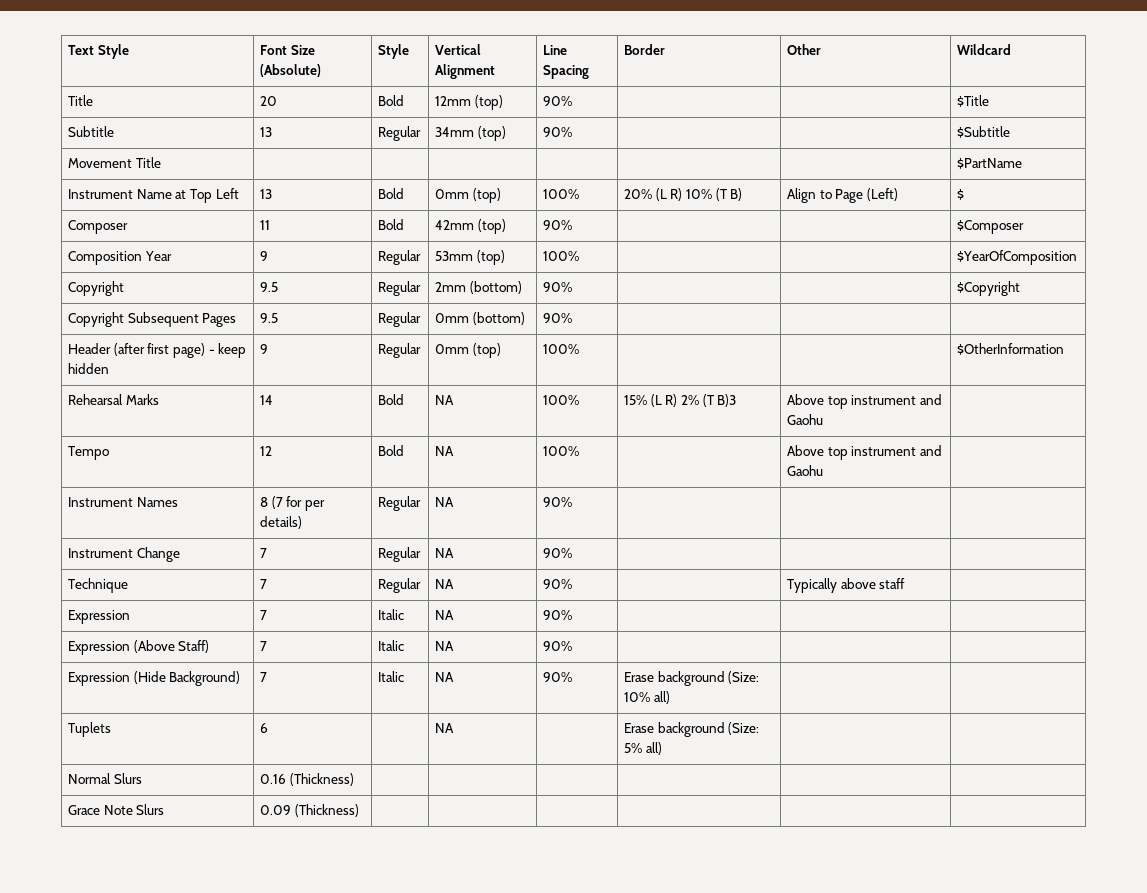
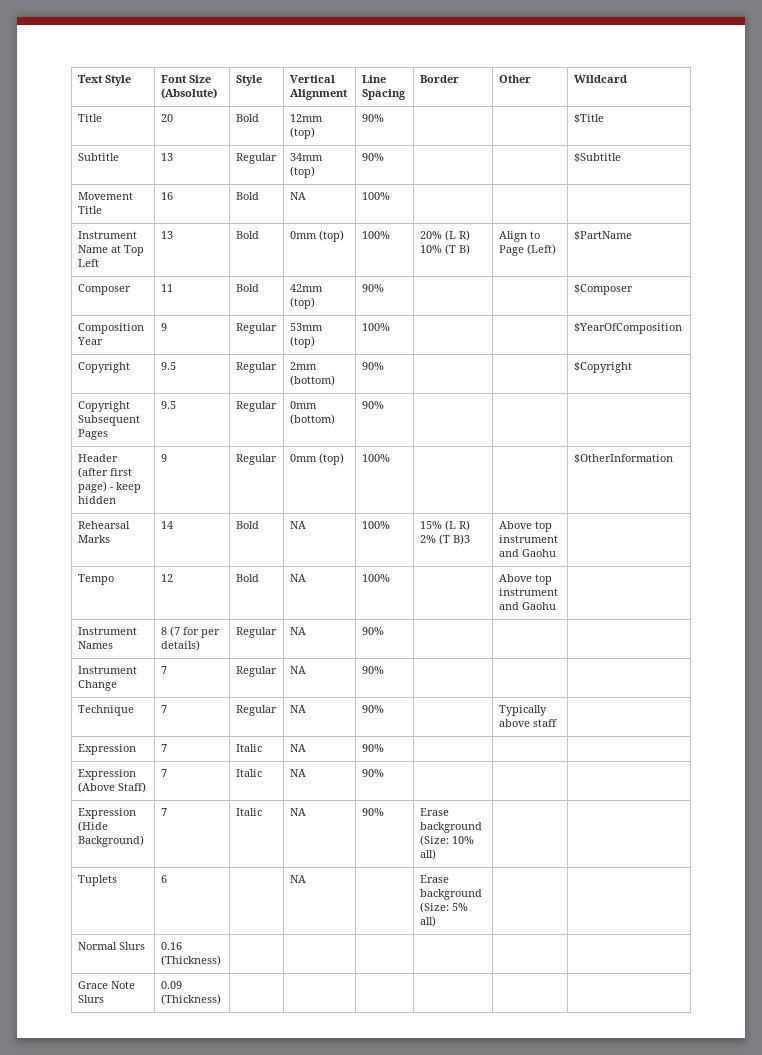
- Movement Title | | | | | | | $PartName
+ Movement Title | 16 | Bold | NA | 100% | | |
- Instrument Name at Top Left | 13 | Bold | 0mm (top) | 100% | 20% (L R) 10% (T B) | Align to Page (Left) | $
+ Instrument Name at Top Left | 13 | Bold | 0mm (top) | 100% | 20% (L R) 10% (T B) | Align to Page (Left) | $PartName

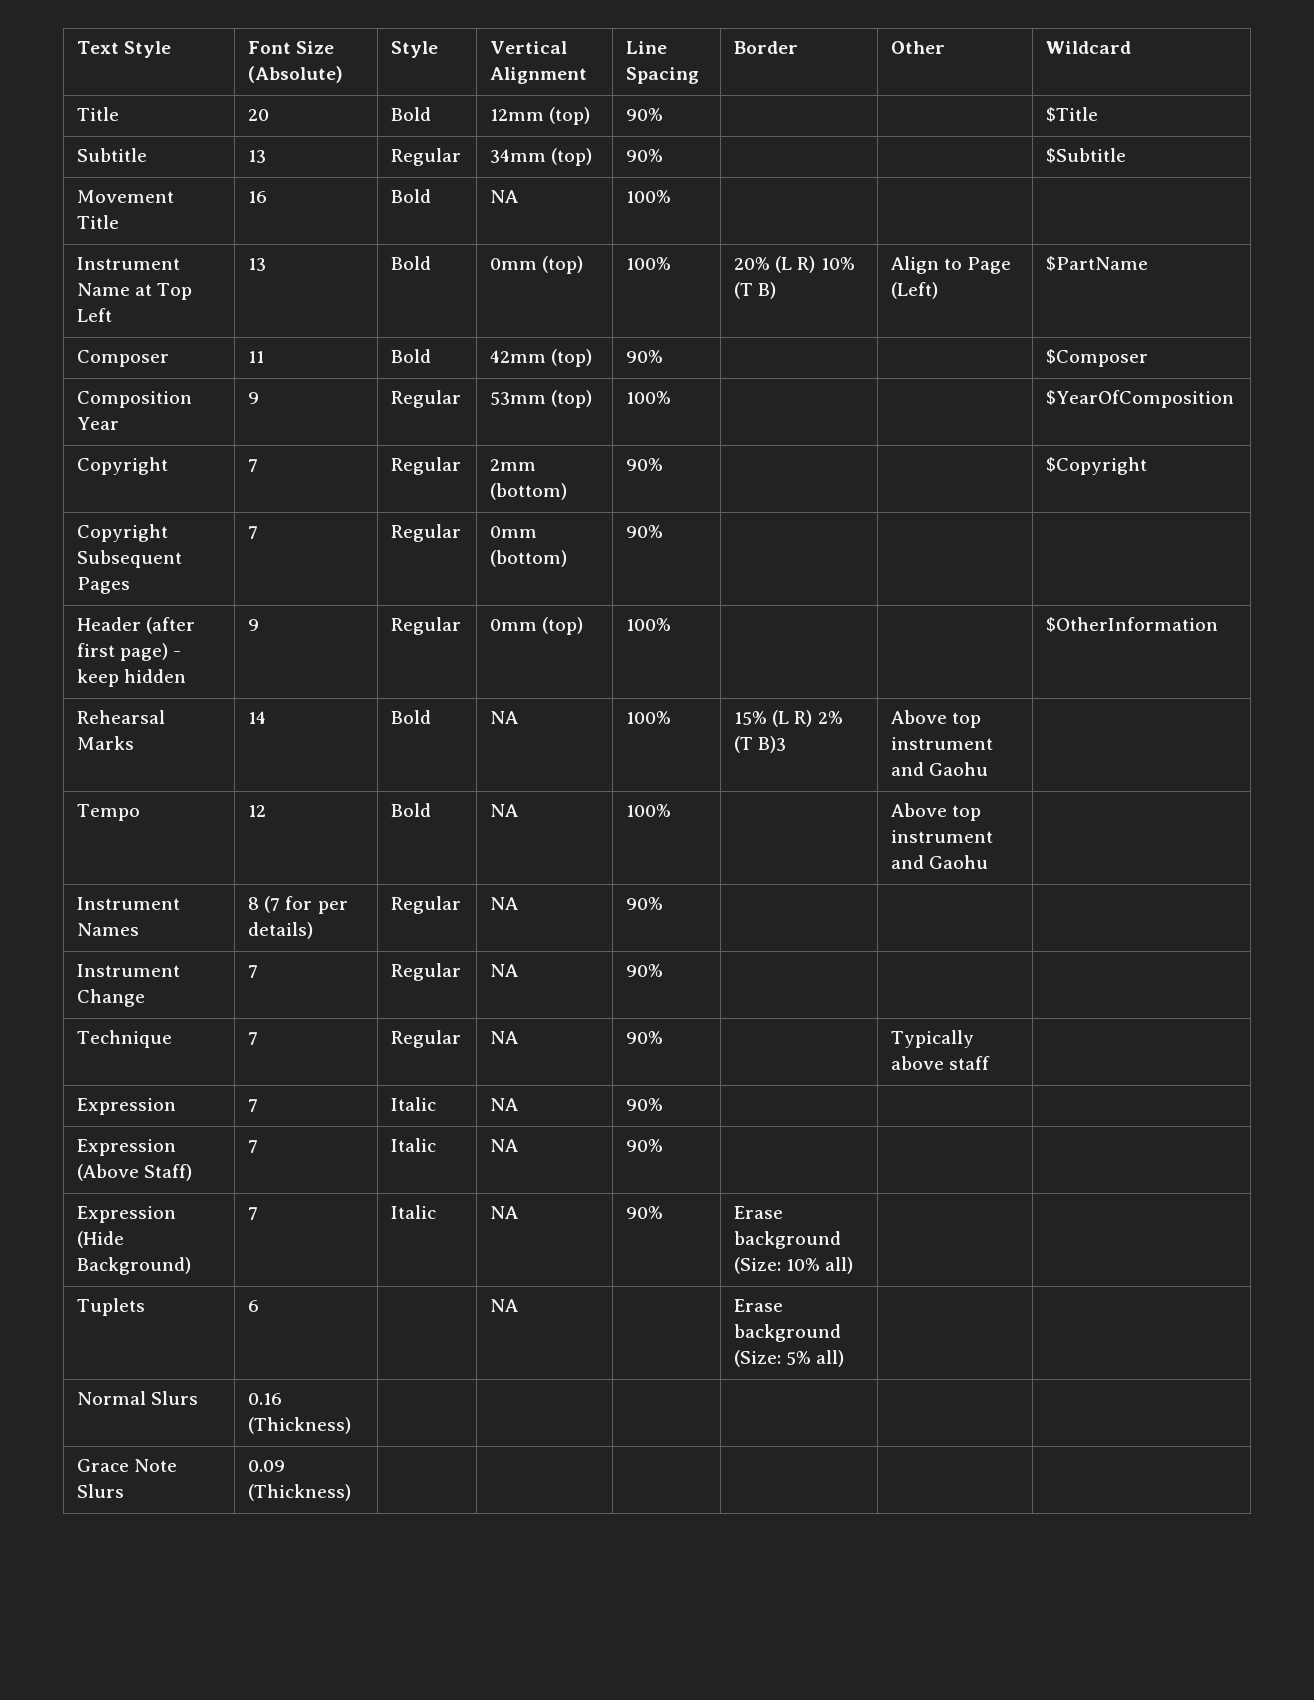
- Copyright | 9.5 | Regular | 2mm (bottom) | 90% | | | $Copyright
+ Copyright | 7 | Regular | 2mm (bottom) | 90% | | | $Copyright
- Copyright Subsequent Pages | 9.5 | Regular | 0mm (bottom) | 90% | | |
+ Copyright Subsequent Pages | 7 | Regular | 0mm (bottom) | 90% | | |

